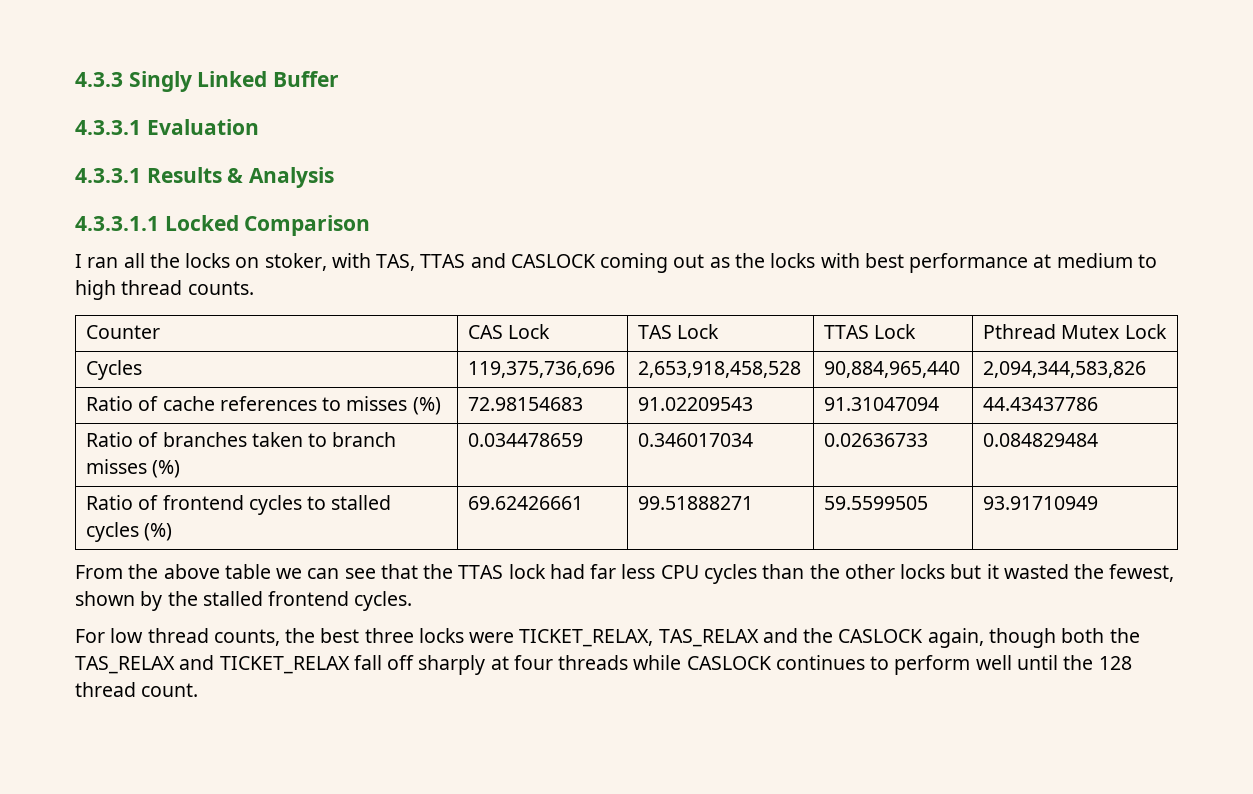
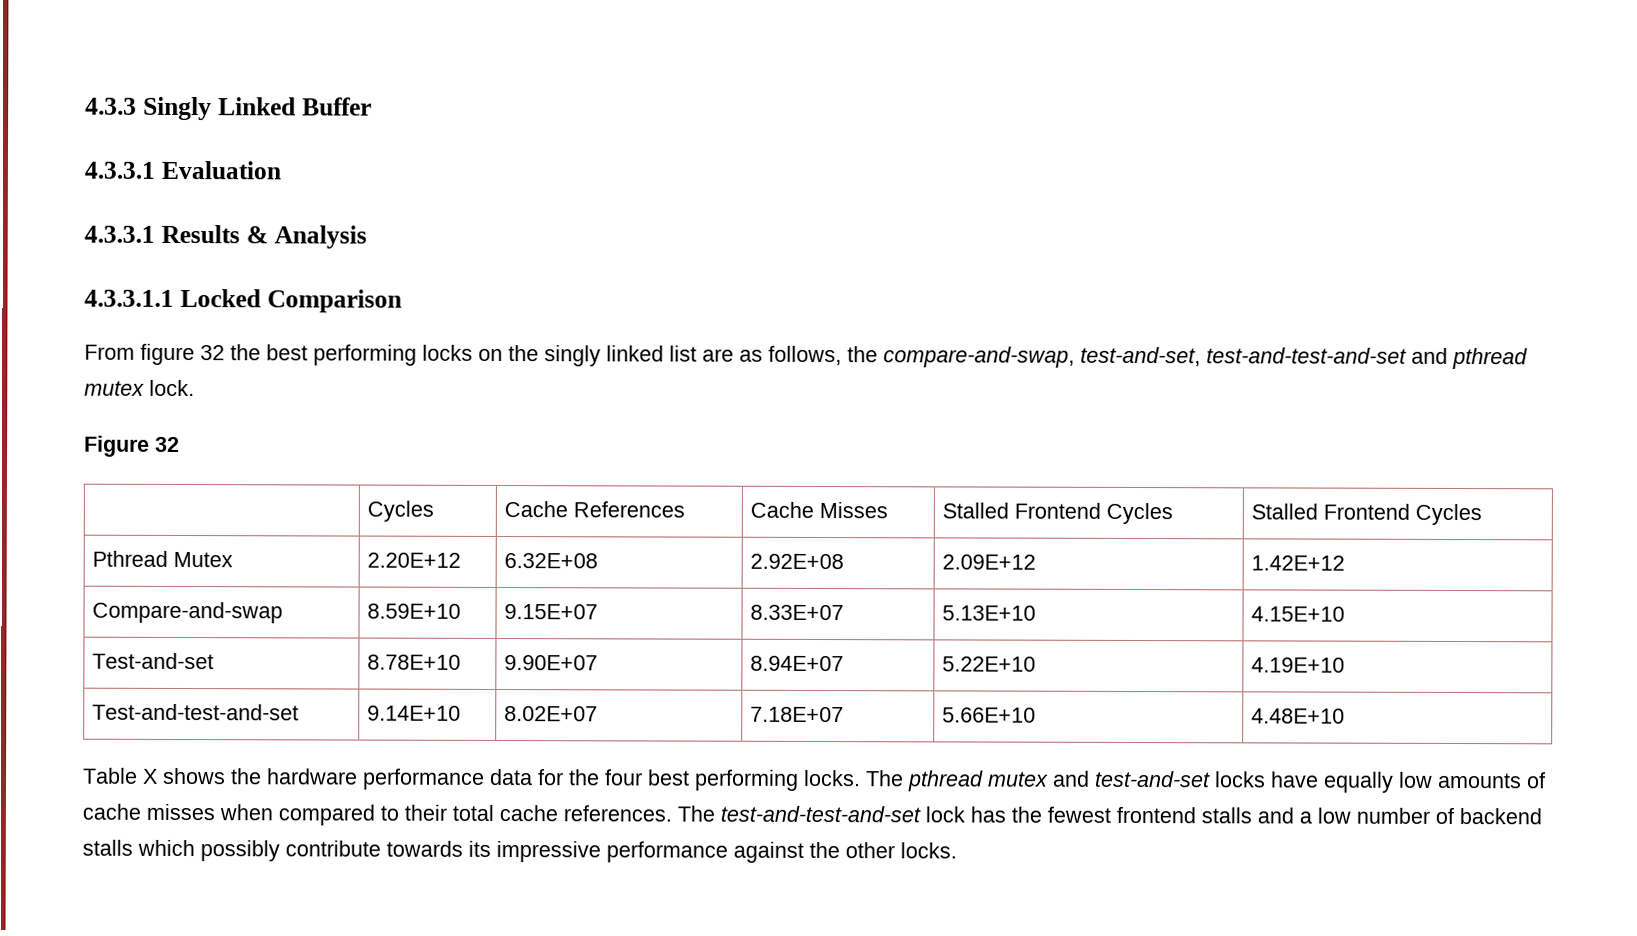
- I ran all the locks on stoker, with TAS, TTAS and CASLOCK coming out as the locks with best performance at medium to high thread counts.
- Counter | CAS Lock | TAS Lock | TTAS Lock | Pthread Mutex Lock
- Cycles | 119,375,736,696 | 2,653,918,458,528 | 90,884,965,440 | 2,094,344,583,826
- Ratio of cache references to misses (%) | 72.98154683 | 91.02209543 | 91.31047094 | 44.43437786
- Ratio of branches taken to branch misses (%) | 0.034478659 | 0.346017034 | 0.02636733 | 0.084829484
- Ratio of frontend cycles to stalled cycles (%) | 69.62426661 | 99.51888271 | 59.5599505 | 93.91710949
- From the above table we can see that the TTAS lock had far less CPU cycles than the other locks but it wasted the fewest, shown by the stalled frontend cycles.
- For low thread counts, the best three locks were TICKET_RELAX, TAS_RELAX and the CASLOCK again, though both the TAS_RELAX and TICKET_RELAX fall off sharply at four threads while CASLOCK continues to perform well until the 128 thread count.
+ From figure 32 the best performing locks on the singly linked list are as follows, the compare-and-swap, test-and-set, test-and-test-and-set and pthread mutex lock.
+ Figure 32
+ | Cycles | Cache References | Cache Misses | Stalled Frontend Cycles | Stalled Frontend Cycles
+ Pthread Mutex | 2.20E+12 | 6.32E+08 | 2.92E+08 | 2.09E+12 | 1.42E+12
+ Compare-and-swap | 8.59E+10 | 9.15E+07 | 8.33E+07 | 5.13E+10 | 4.15E+10
+ Test-and-set | 8.78E+10 | 9.90E+07 | 8.94E+07 | 5.22E+10 | 4.19E+10
+ Test-and-test-and-set | 9.14E+10 | 8.02E+07 | 7.18E+07 | 5.66E+10 | 4.48E+10
+ Table X shows the hardware performance data for the four best performing locks. The pthread mutex and test-and-set locks have equally low amounts of cache misses when compared to their total cache references. The test-and-test-and-set lock has the fewest frontend stalls and a low number of backend stalls which possibly contribute towards its impressive performance against the other locks.

